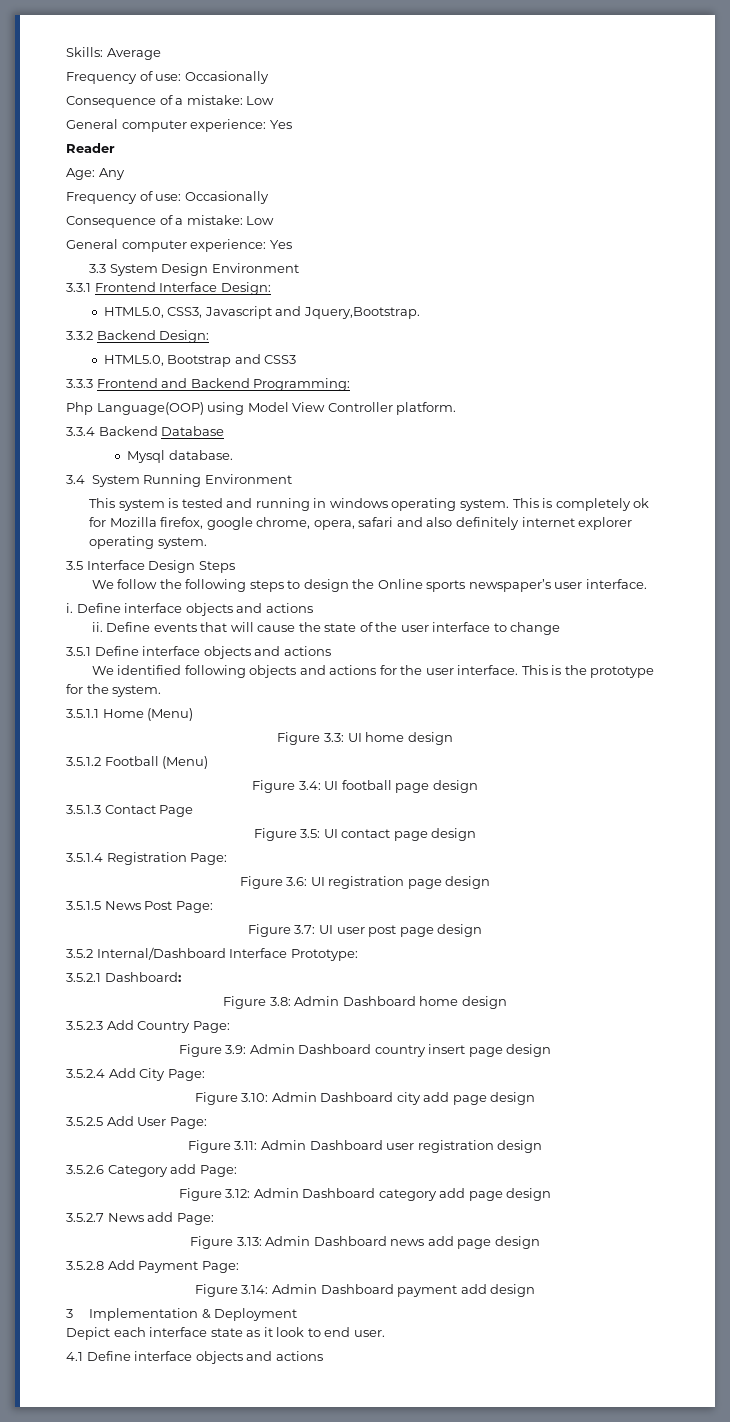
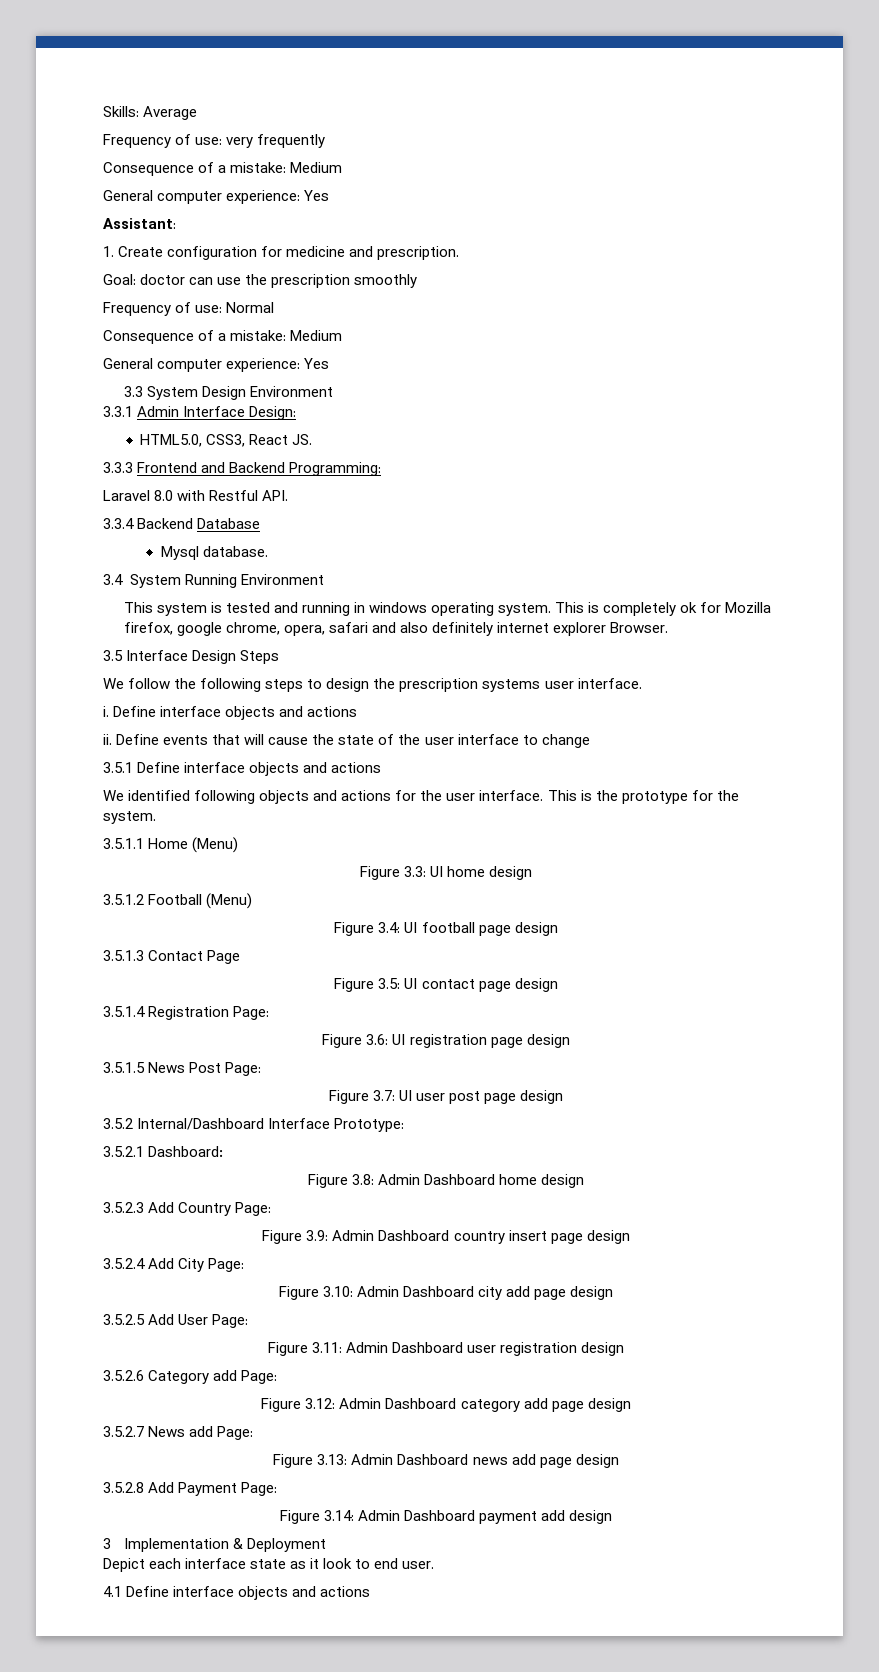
  Skills: Average
- Frequency of use: Occasionally
- Consequence of a mistake: Low
+ Frequency of use: very frequently
+ Consequence of a mistake: Medium
  General computer experience: Yes
- Reader
- Age: Any
- Frequency of use: Occasionally
- Consequence of a mistake: Low
+ Assistant:
+ 1. Create configuration for medicine and prescription.
+ Goal: doctor can use the prescription smoothly
+ Frequency of use: Normal
+ Consequence of a mistake: Medium
- 3.3.1 Frontend Interface Design:
+ 3.3.1 Admin Interface Design:
- HTML5.0, CSS3, Javascript and Jquery,Bootstrap.
- 3.3.2 Backend Design:
- HTML5.0, Bootstrap and CSS3
+ HTML5.0, CSS3, React JS.
- Php Language(OOP) using Model View Controller platform.
+ Laravel 8.0 with Restful API.
- This is completely ok for Mozilla firefox, google chrome, opera, safari and also definitely internet explorer operating system.
+ This is completely ok for Mozilla firefox, google chrome, opera, safari and also definitely internet explorer Browser.
- We follow the following steps to design the Online sports newspaper’s user interface.
+ We follow the following steps to design the prescription systems user interface.

